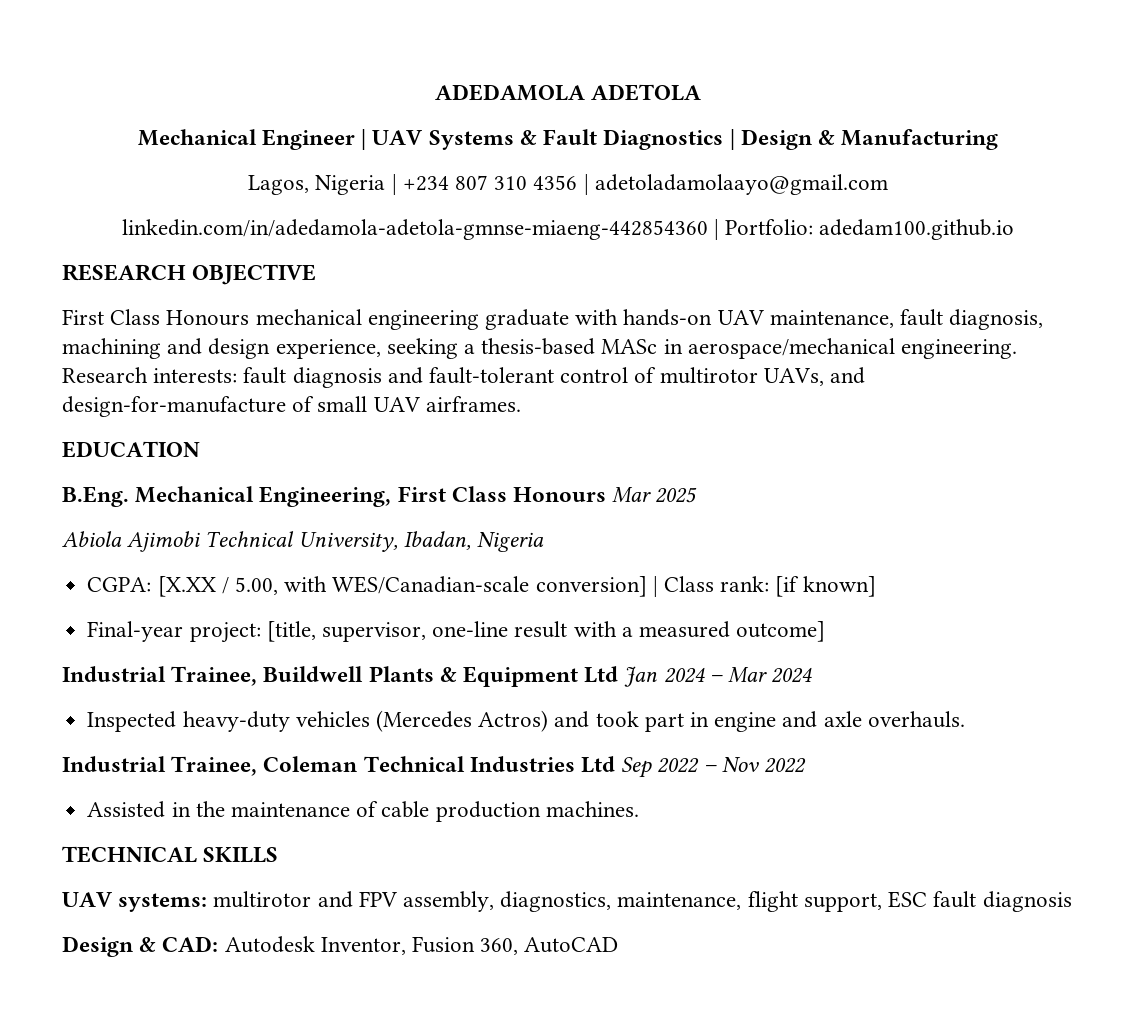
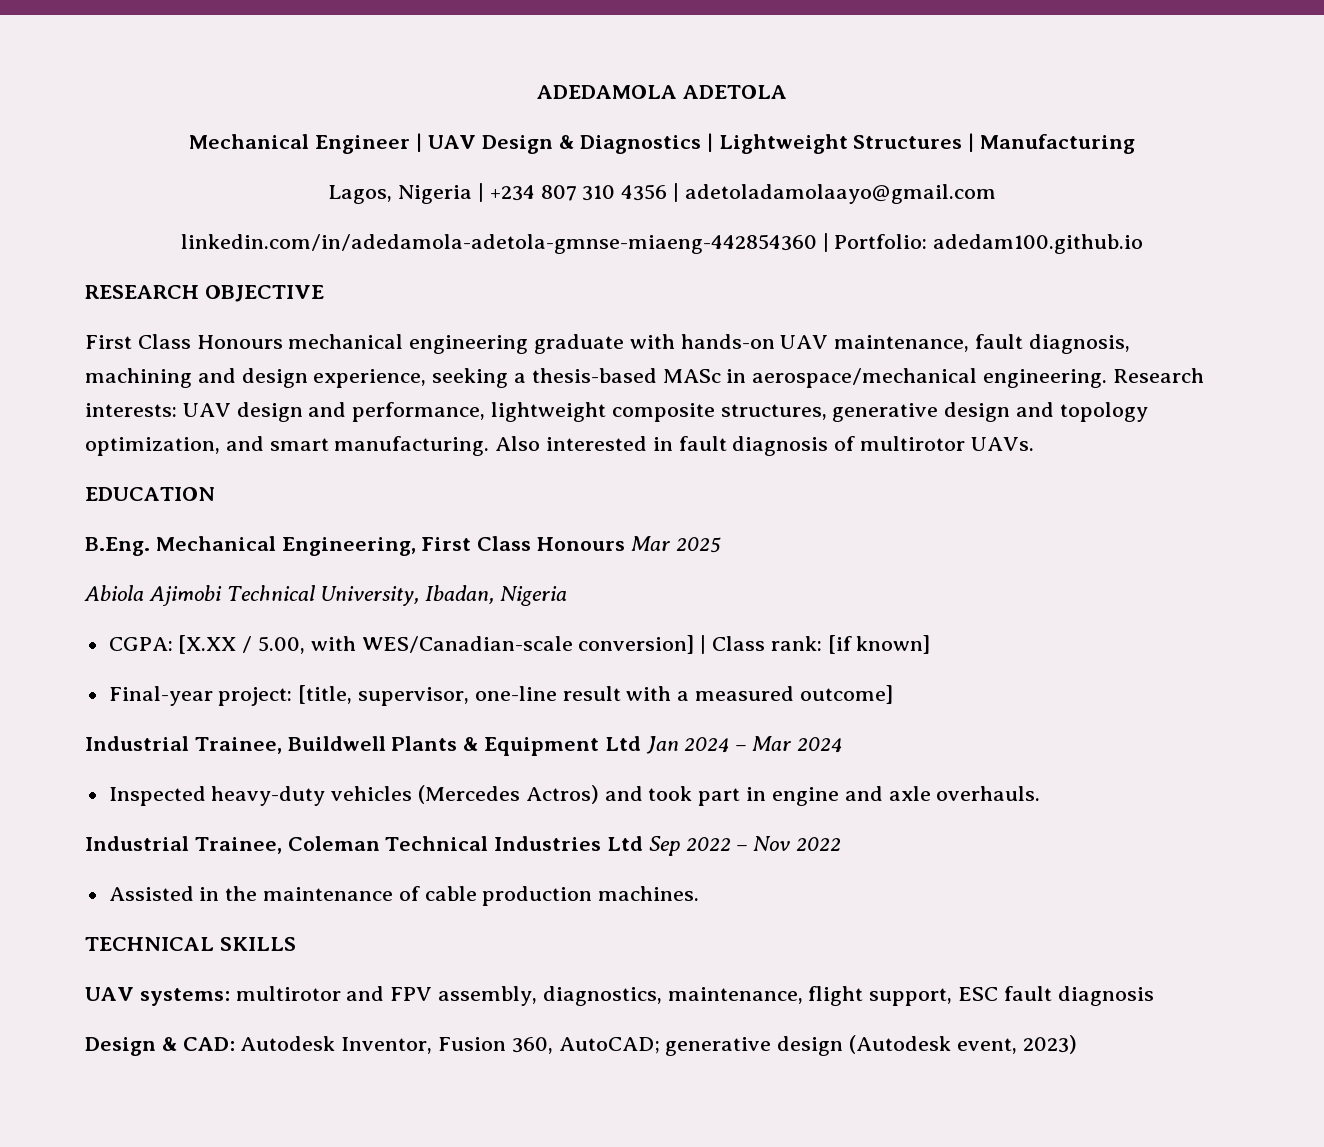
- Mechanical Engineer | UAV Systems & Fault Diagnostics | Design & Manufacturing
+ Mechanical Engineer | UAV Design & Diagnostics | Lightweight Structures | Manufacturing
- Research interests: fault diagnosis and fault-tolerant control of multirotor UAVs, and design-for-manufacture of small UAV airframes.
+ Research interests: UAV design and performance, lightweight composite structures, generative design and topology optimization, and smart manufacturing. Also interested in fault diagnosis of multirotor UAVs.
- Design & CAD: Autodesk Inventor, Fusion 360, AutoCAD
+ Design & CAD: Autodesk Inventor, Fusion 360, AutoCAD; generative design (Autodesk event, 2023)

